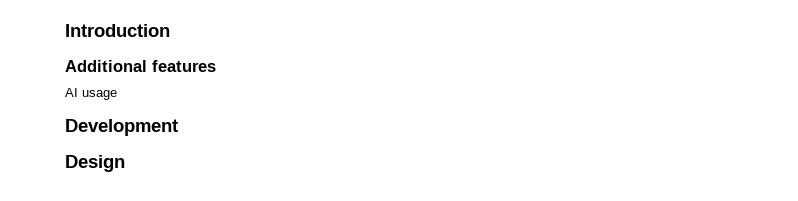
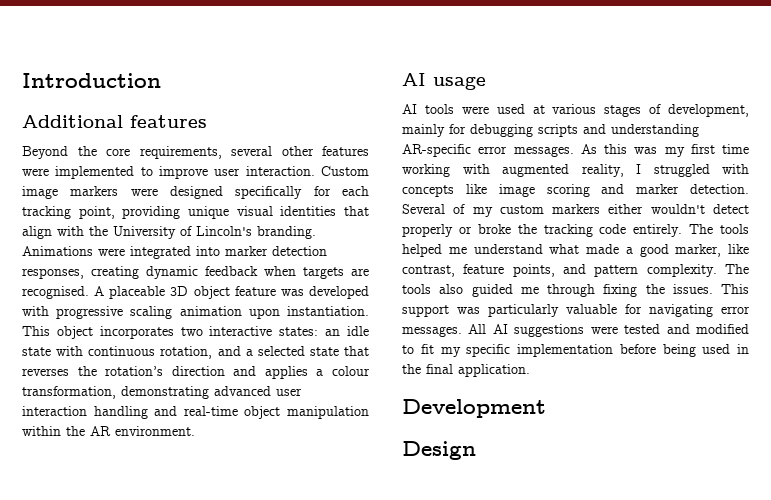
+ Beyond the core requirements, several other features were implemented to improve user interaction. Custom image markers were designed specifically for each tracking point, providing unique visual identities that align with the University of Lincoln's branding. Animations were integrated into marker detection responses, creating dynamic feedback when targets are recognised. A placeable 3D object feature was developed with progressive scaling animation upon instantiation. This object incorporates two interactive states: an idle state with continuous rotation, and a selected state that reverses the rotation’s direction and applies a colour transformation, demonstrating advanced user interaction handling and real-time object manipulation within the AR environment.
  AI usage
+ AI tools were used at various stages of development, mainly for debugging scripts and understanding AR-specific error messages. As this was my first time working with augmented reality, I struggled with concepts like image scoring and marker detection. Several of my custom markers either wouldn't detect properly or broke the tracking code entirely. The tools helped me understand what made a good marker, like contrast, feature points, and pattern complexity. The tools also guided me through fixing the issues. This support was particularly valuable for navigating error messages. All AI suggestions were tested and modified to fit my specific implementation before being used in the final application.

